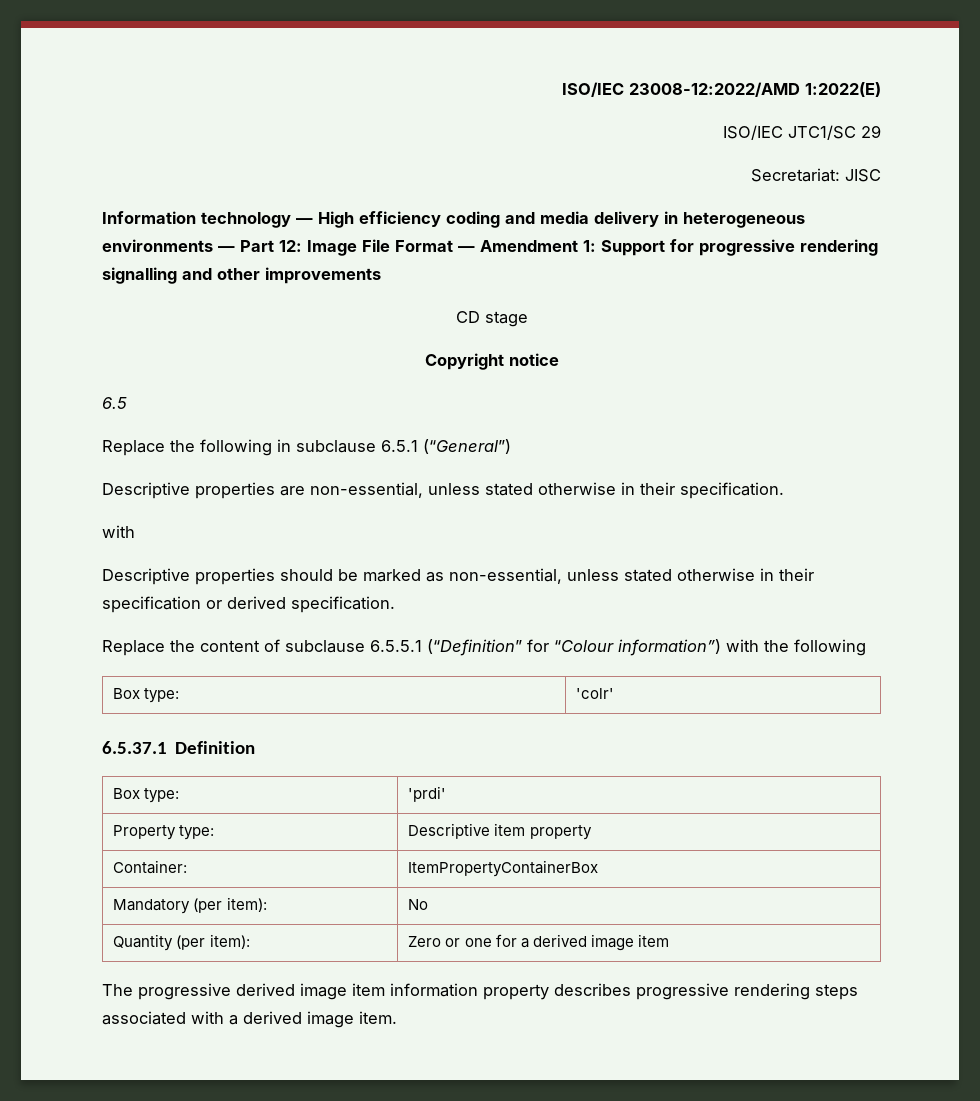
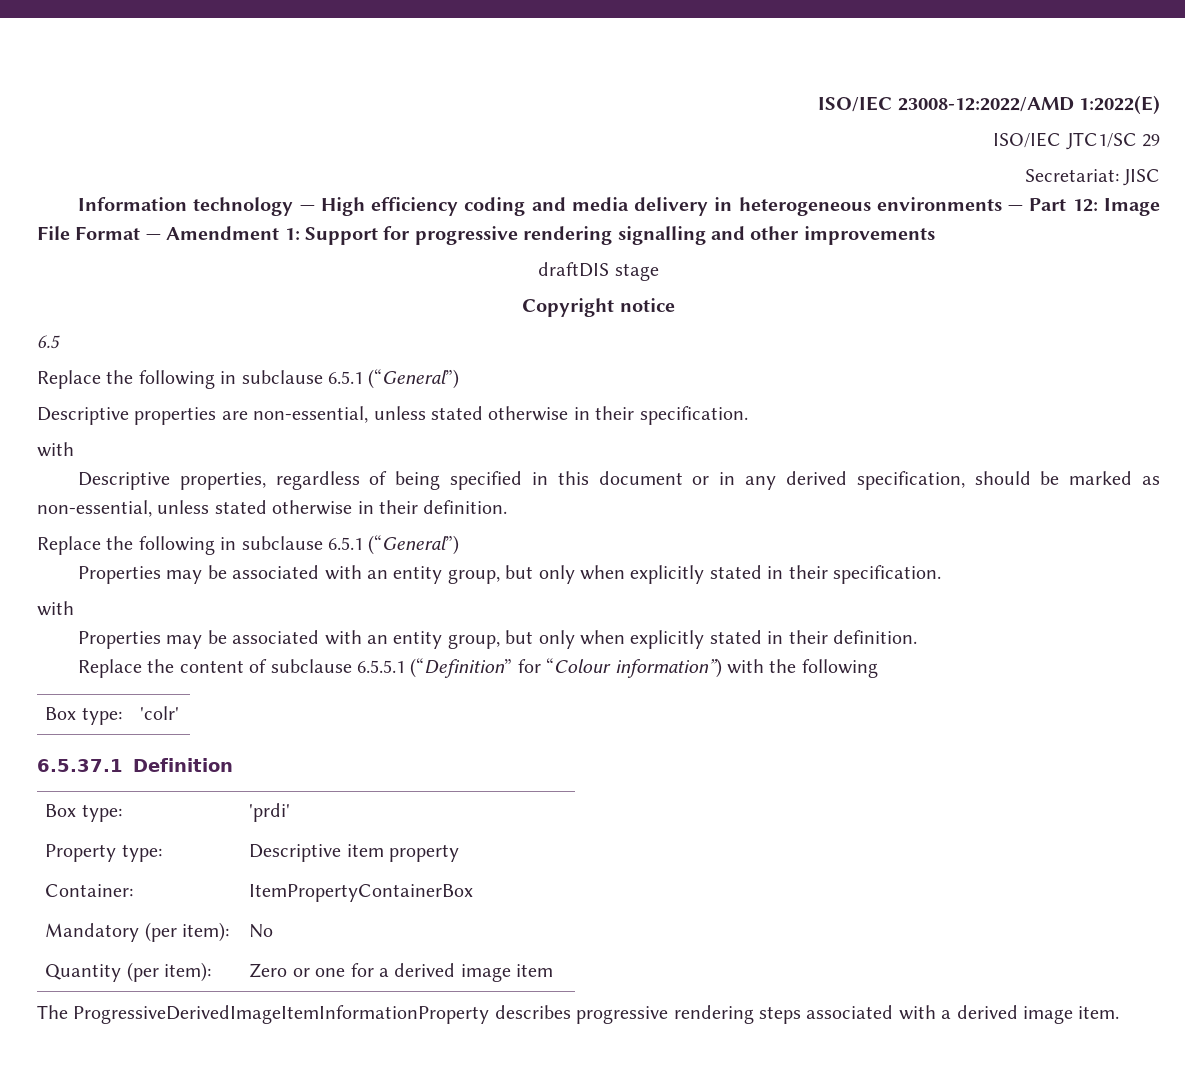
- CD stage
+ draftDIS stage
- Descriptive properties should be marked as non-essential, unless stated otherwise in their specification or derived specification.
+ Descriptive properties, regardless of being specified in this document or in any derived specification, should be marked as non-essential, unless stated otherwise in their definition.
+ Replace the following in subclause 6.5.1 (“General”)
+ Properties may be associated with an entity group, but only when explicitly stated in their specification.
+ with
+ Properties may be associated with an entity group, but only when explicitly stated in their definition.
- The progressive derived image item information property describes progressive rendering steps associated with a derived image item.
+ The ProgressiveDerivedImageItemInformationProperty describes progressive rendering steps associated with a derived image item.

